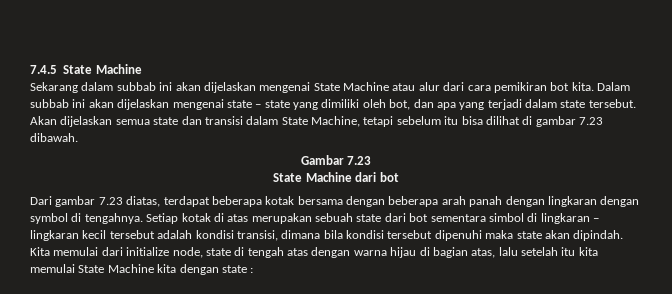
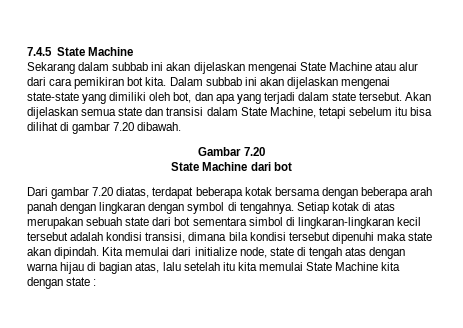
- Dalam subbab ini akan dijelaskan mengenai state – state yang dimiliki oleh bot, dan apa yang terjadi dalam state tersebut.
+ Dalam subbab ini akan dijelaskan mengenai state-state yang dimiliki oleh bot, dan apa yang terjadi dalam state tersebut.
- Akan dijelaskan semua state dan transisi dalam State Machine, tetapi sebelum itu bisa dilihat di gambar 7.23 dibawah.
+ Akan dijelaskan semua state dan transisi dalam State Machine, tetapi sebelum itu bisa dilihat di gambar 7.20 dibawah.
- Gambar 7.23
+ Gambar 7.20
- Dari gambar 7.23 diatas, terdapat beberapa kotak bersama dengan beberapa arah panah dengan lingkaran dengan symbol di tengahnya.
+ Dari gambar 7.20 diatas, terdapat beberapa kotak bersama dengan beberapa arah panah dengan lingkaran dengan symbol di tengahnya.
- Setiap kotak di atas merupakan sebuah state dari bot sementara simbol di lingkaran – lingkaran kecil tersebut adalah kondisi transisi, dimana bila kondisi tersebut dipenuhi maka state akan dipindah.
+ Setiap kotak di atas merupakan sebuah state dari bot sementara simbol di lingkaran-lingkaran kecil tersebut adalah kondisi transisi, dimana bila kondisi tersebut dipenuhi maka state akan dipindah.

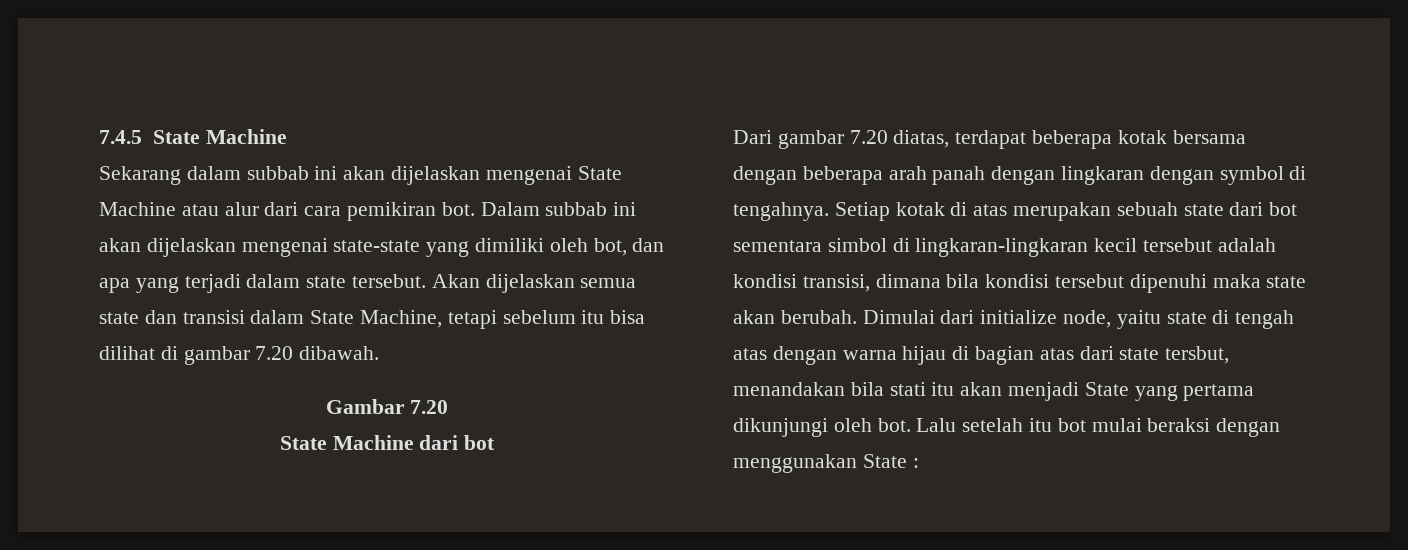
- Sekarang dalam subbab ini akan dijelaskan mengenai State Machine atau alur dari cara pemikiran bot kita.
+ Sekarang dalam subbab ini akan dijelaskan mengenai State Machine atau alur dari cara pemikiran bot.
- Setiap kotak di atas merupakan sebuah state dari bot sementara simbol di lingkaran-lingkaran kecil tersebut adalah kondisi transisi, dimana bila kondisi tersebut dipenuhi maka state akan dipindah. Kita memulai dari initialize node, state di tengah atas dengan warna hijau di bagian atas, lalu setelah itu kita memulai State Machine kita dengan state :
+ Setiap kotak di atas merupakan sebuah state dari bot sementara simbol di lingkaran-lingkaran kecil tersebut adalah kondisi transisi, dimana bila kondisi tersebut dipenuhi maka state akan berubah. Dimulai dari initialize node, yaitu state di tengah atas dengan warna hijau di bagian atas dari state tersbut, menandakan bila stati itu akan menjadi State yang pertama dikunjungi oleh bot. Lalu setelah itu bot mulai beraksi dengan menggunakan State :

